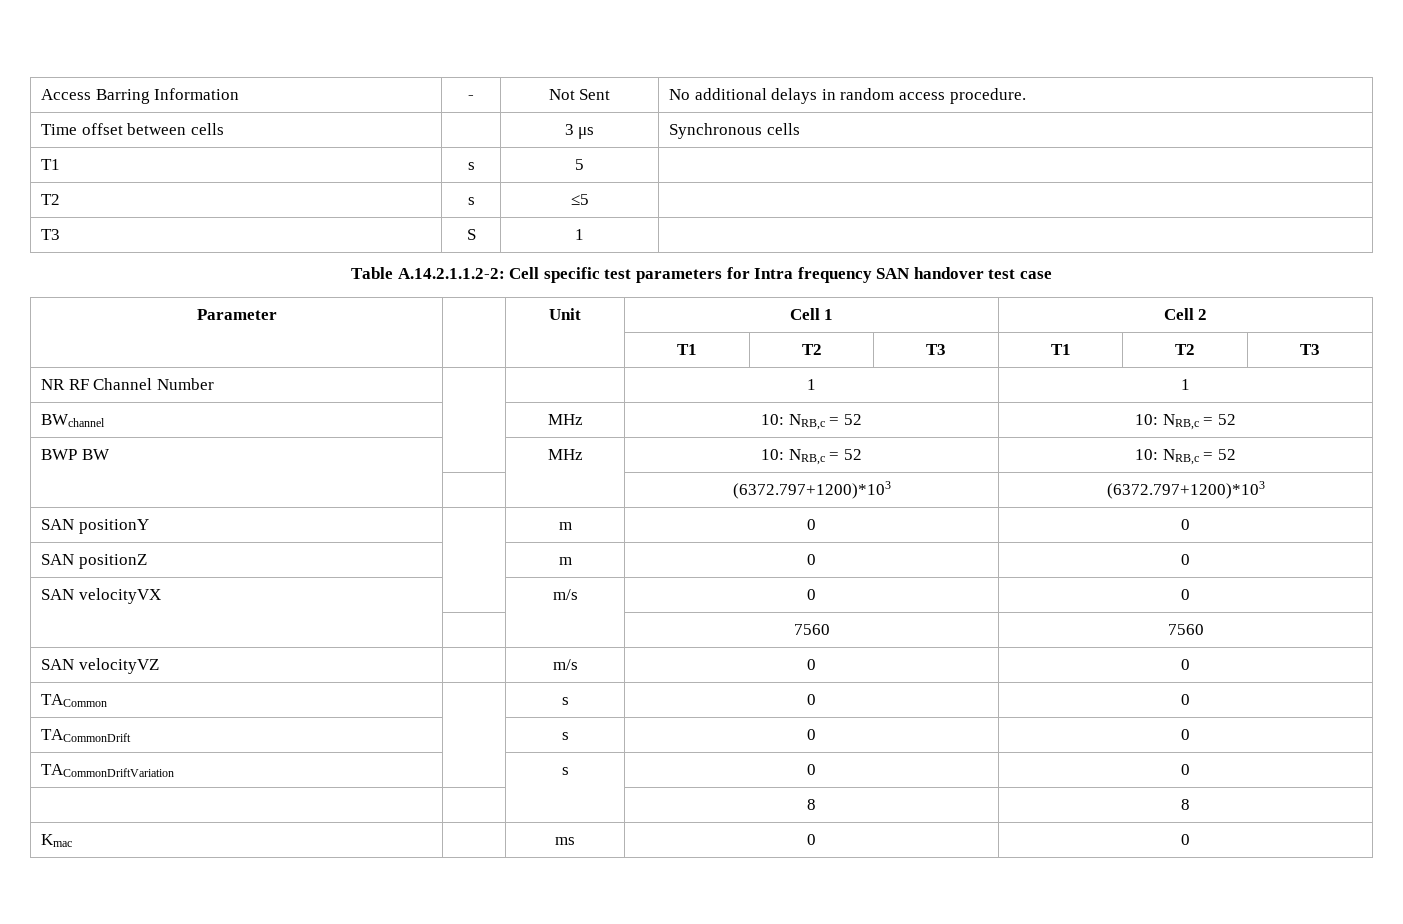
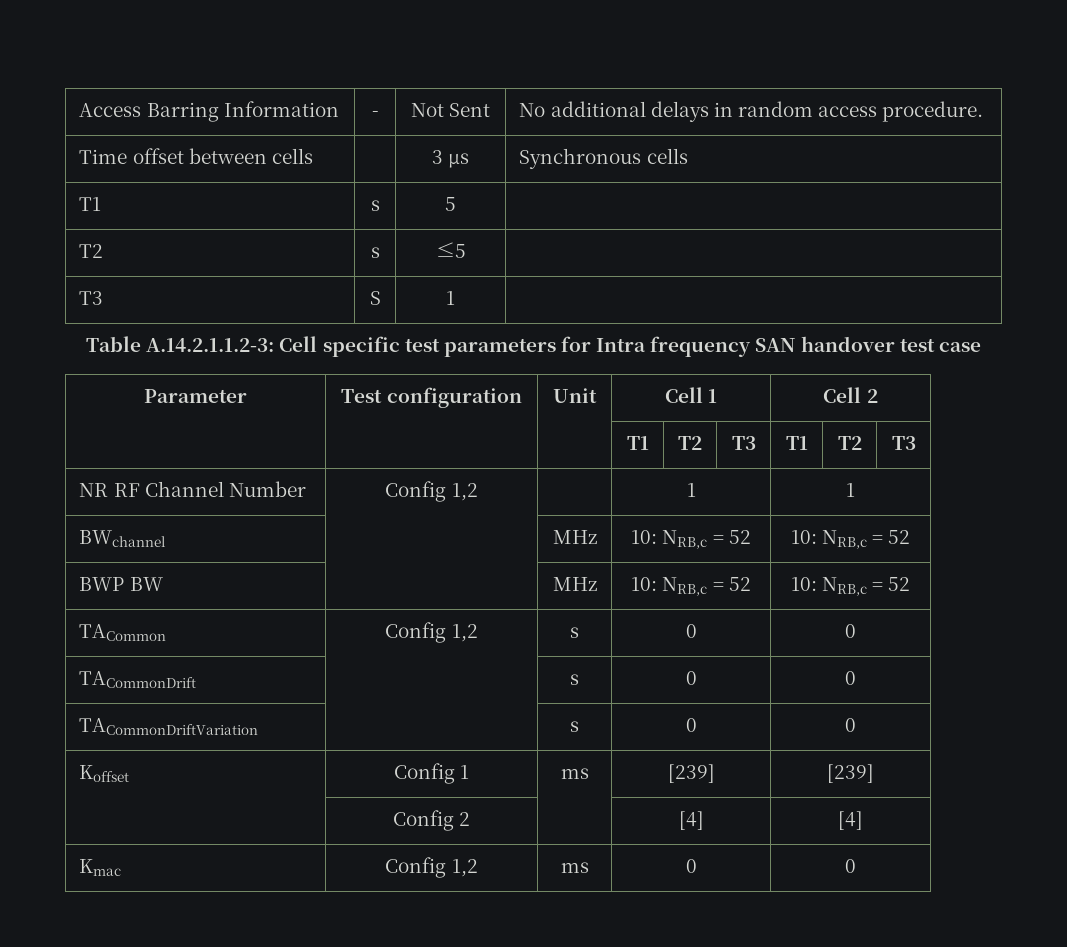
- Table A.14.2.1.1.2-2: Cell specific test parameters for Intra frequency SAN handover test case
+ Table A.14.2.1.1.2-3: Cell specific test parameters for Intra frequency SAN handover test case
- Parameter | | Unit | Cell 1 | Cell 2
+ Parameter | Test configuration | Unit | Cell 1 | Cell 2
- NR RF Channel Number | | | 1 | 1
+ NR RF Channel Number | Config 1,2 | | 1 | 1
- | | | (6372.797+1200)*103 | (6372.797+1200)*103
- SAN positionY | | m | 0 | 0
- SAN positionZ | | m | 0 | 0
- SAN velocityVX | | m/s | 0 | 0
- | | | 7560 | 7560
- SAN velocityVZ | | m/s | 0 | 0
- TACommon | | s | 0 | 0
+ TACommon | Config 1,2 | s | 0 | 0
- | | | 8 | 8
+ Koffset | Config 1 | ms | [239] | [239]
+ | Config 2 | | [4] | [4]
- Kmac | | ms | 0 | 0
+ Kmac | Config 1,2 | ms | 0 | 0

